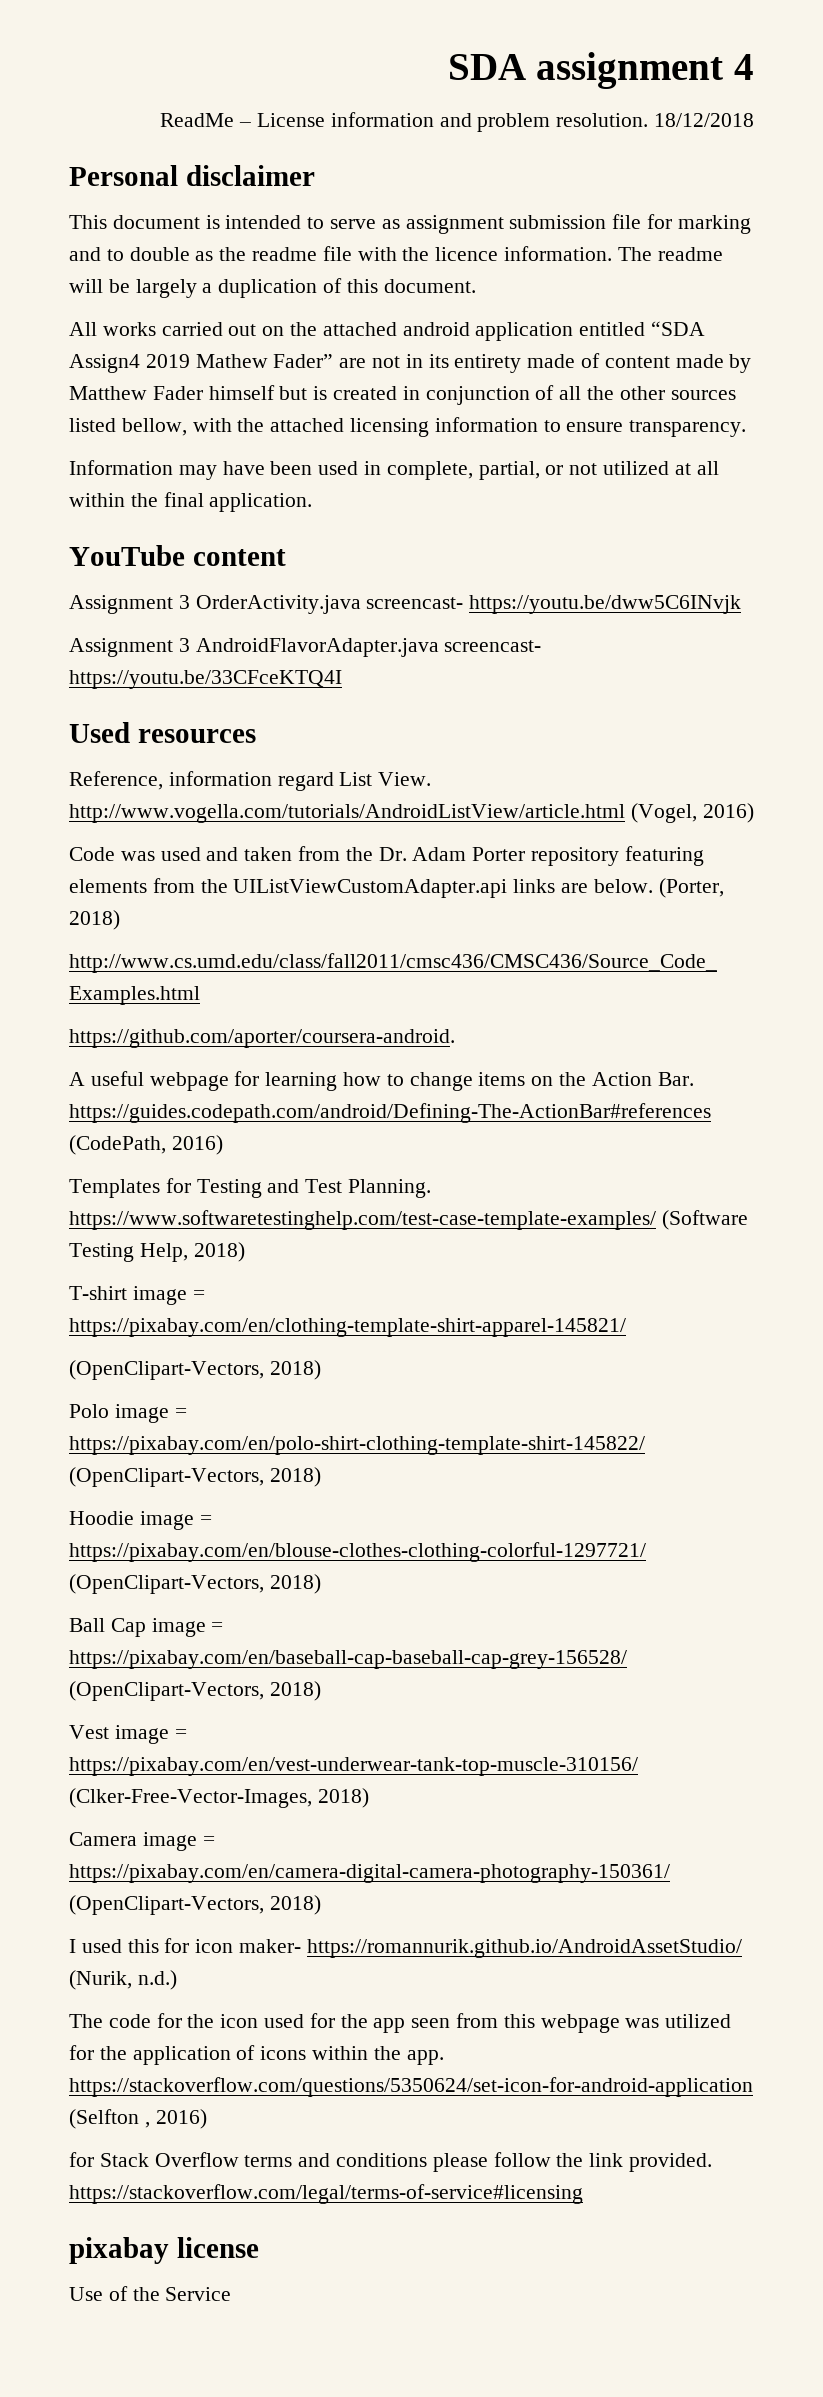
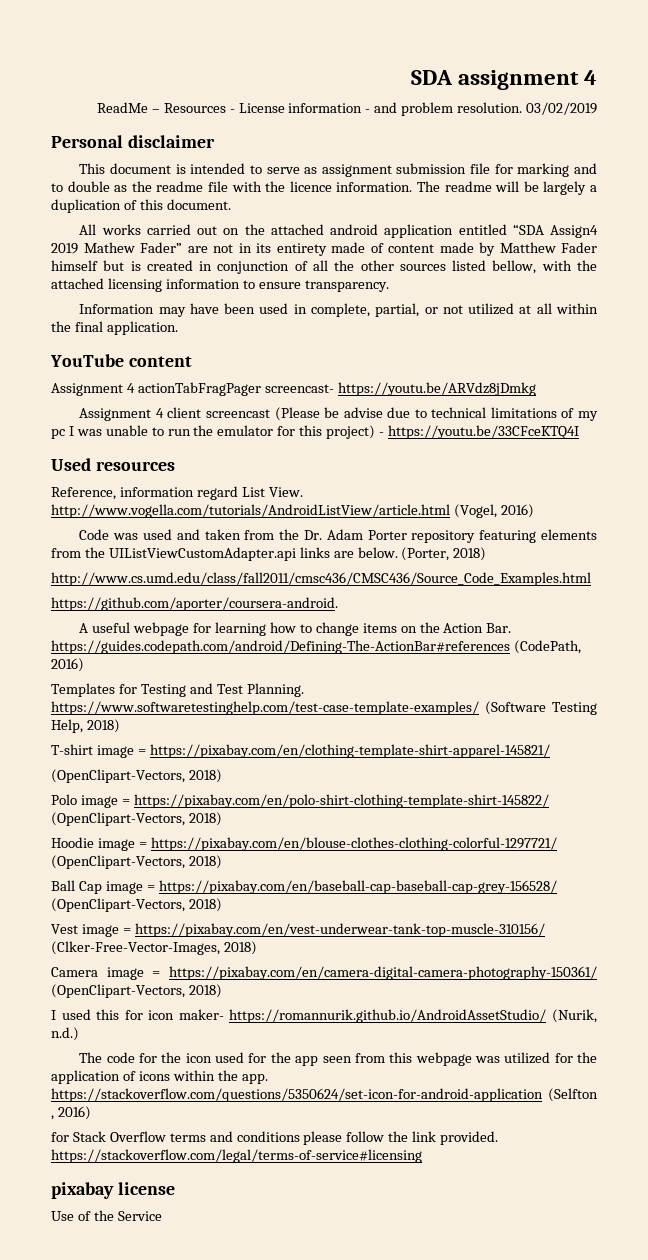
- ReadMe – License information and problem resolution.
+ ReadMe – Resources - License information - and problem resolution.
- 18/12/2018
+ 03/02/2019
- Assignment 3 OrderActivity.java screencast- https://youtu.be/dww5C6INvjk
- Assignment 3 AndroidFlavorAdapter.java screencast- https://youtu.be/33CFceKTQ4I
+ Assignment 4 actionTabFragPager screencast- https://youtu.be/ARVdz8jDmkg
+ Assignment 4 client screencast (Please be advise due to technical limitations of my pc I was unable to run the emulator for this project) - https://youtu.be/33CFceKTQ4I

